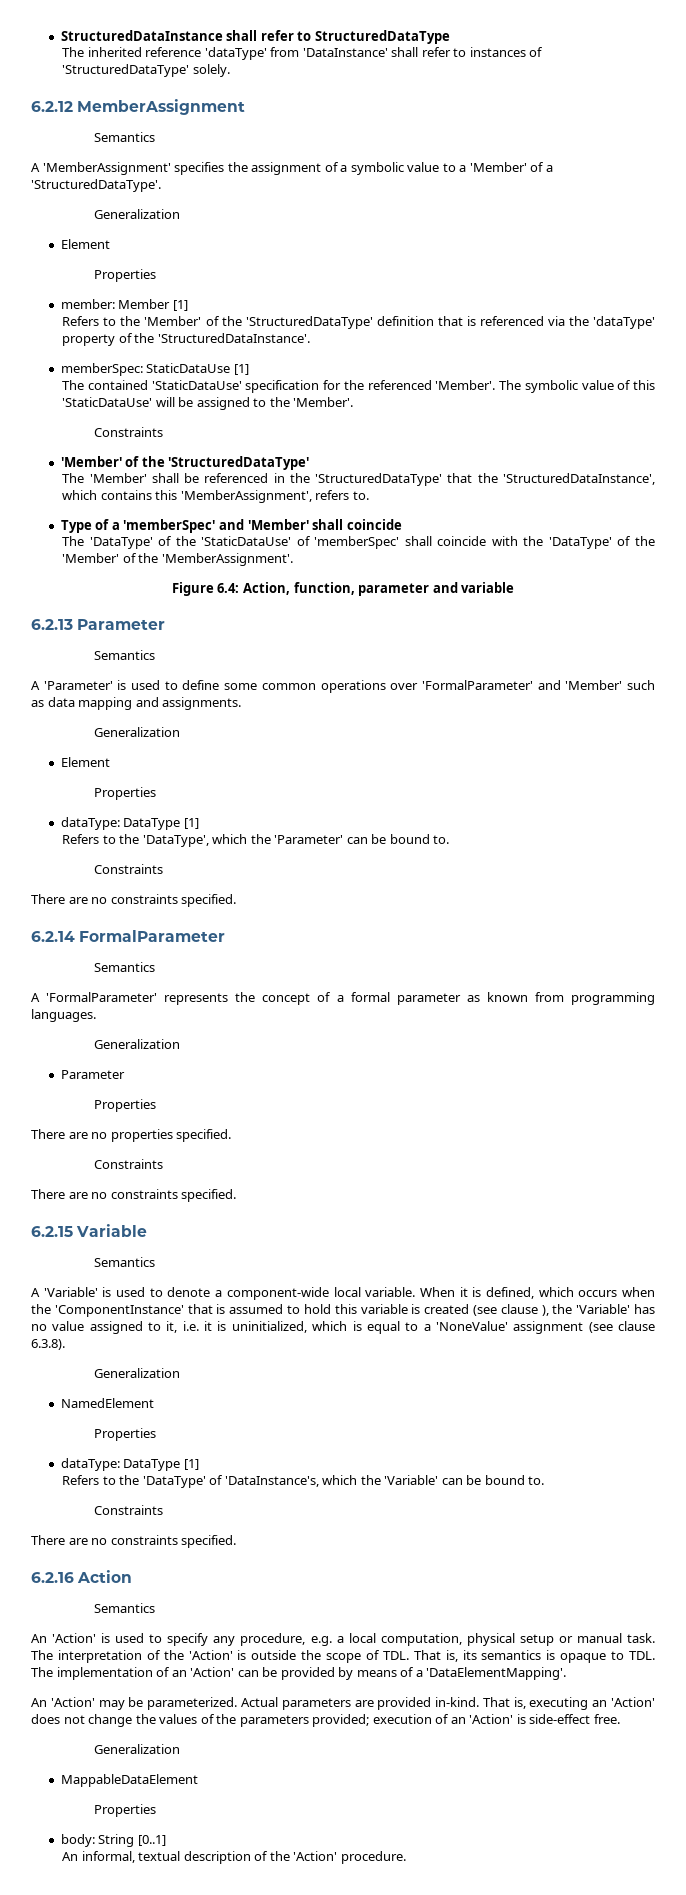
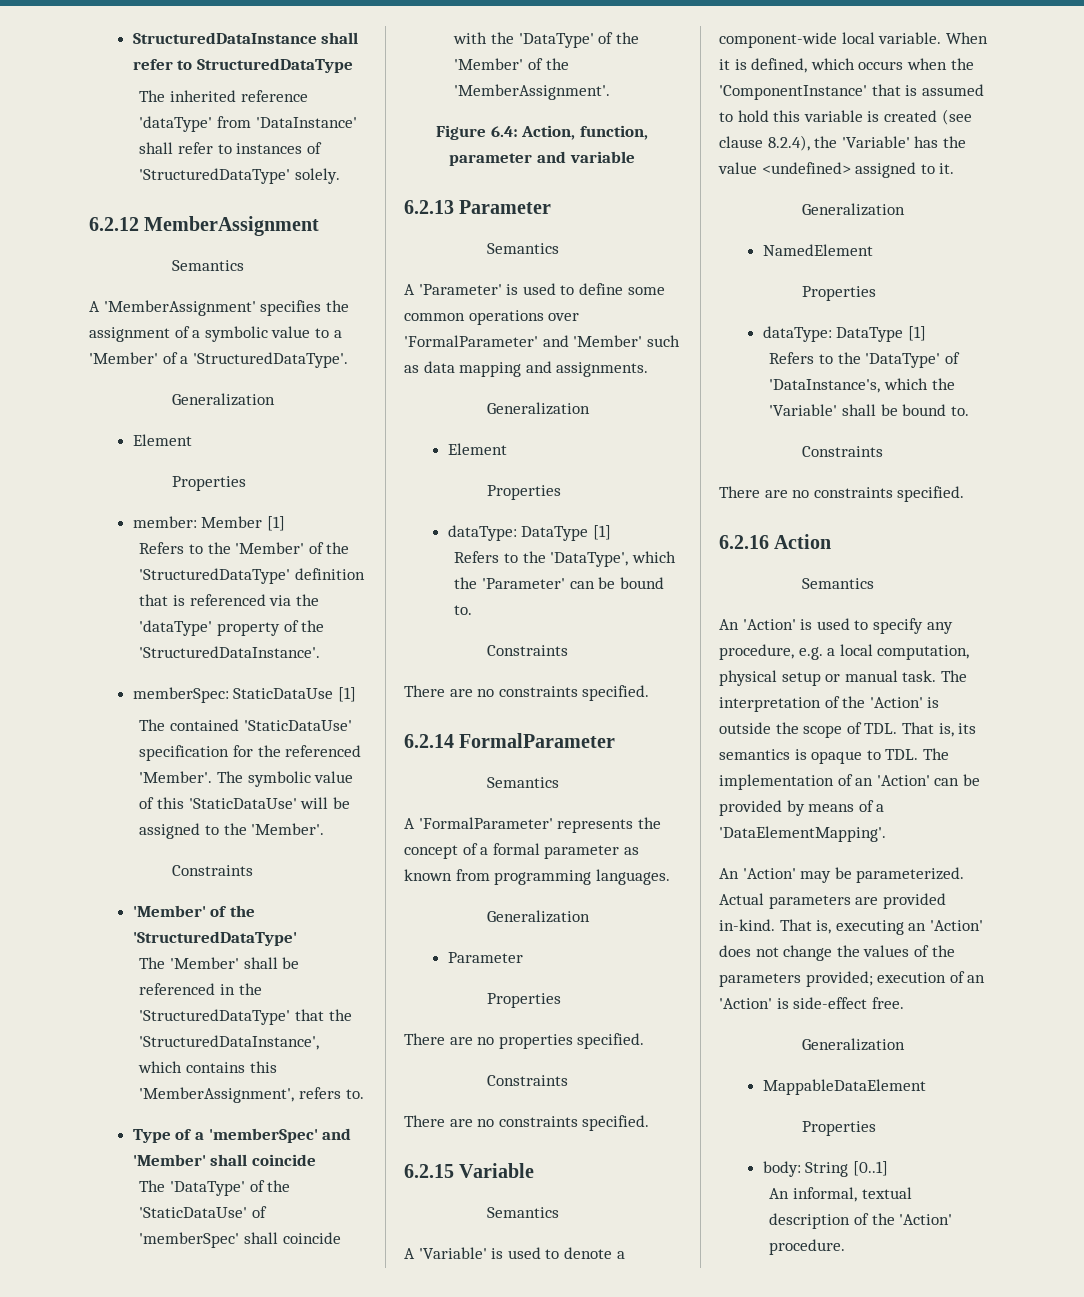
- When it is defined, which occurs when the 'ComponentInstance' that is assumed to hold this variable is created (see clause ), the 'Variable' has no value assigned to it, i.e. it is uninitialized, which is equal to a 'NoneValue' assignment (see clause 6.3.8).
+ When it is defined, which occurs when the 'ComponentInstance' that is assumed to hold this variable is created (see clause 8.2.4), the 'Variable' has the value <undefined> assigned to it.
- Refers to the 'DataType' of 'DataInstance's, which the 'Variable' can be bound to.
+ Refers to the 'DataType' of 'DataInstance's, which the 'Variable' shall be bound to.

